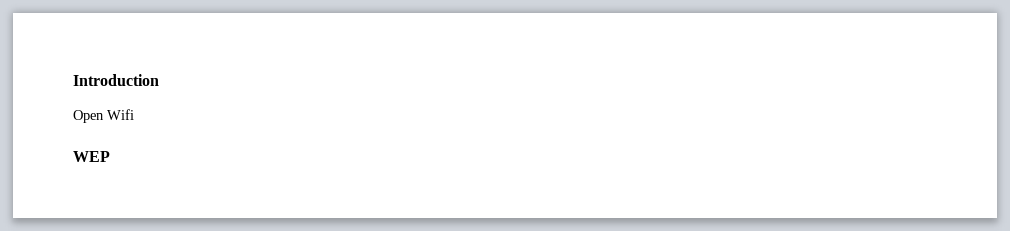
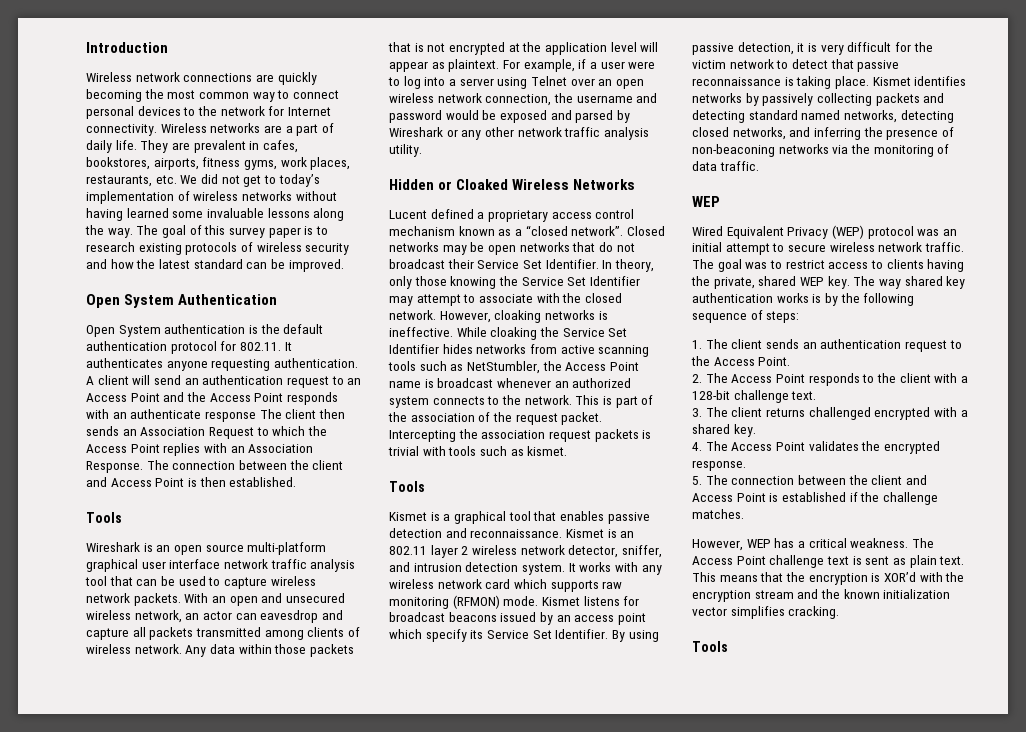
- Open Wifi
+ Wireless network connections are quickly becoming the most common way to connect personal devices to the network for Internet connectivity. Wireless networks are a part of daily life. They are prevalent in cafes, bookstores, airports, fitness gyms, work places, restaurants, etc. We did not get to today’s implementation of wireless networks without having learned some invaluable lessons along the way. The goal of this survey paper is to research existing protocols of wireless security and how the latest standard can be improved.
+ Open System Authentication
+ Open System authentication is the default authentication protocol for 802.11. It authenticates anyone requesting authentication. A client will send an authentication request to an Access Point and the Access Point responds with an authenticate response The client then sends an Association Request to which the Access Point replies with an Association Response. The connection between the client and Access Point is then established.
+ Tools
+ Wireshark is an open source multi-platform graphical user interface network traffic analysis tool that can be used to capture wireless network packets. With an open and unsecured wireless network, an actor can eavesdrop and capture all packets transmitted among clients of wireless network. Any data within those packets that is not encrypted at the application level will appear as plaintext. For example, if a user were to log into a server using Telnet over an open wireless network connection, the username and password would be exposed and parsed by Wireshark or any other network traffic analysis utility.
+ Hidden or Cloaked Wireless Networks
+ Lucent defined a proprietary access control mechanism known as a “closed network”. Closed networks may be open networks that do not broadcast their Service Set Identifier. In theory, only those knowing the Service Set Identifier may attempt to associate with the closed network. However, cloaking networks is ineffective. While cloaking the Service Set Identifier hides networks from active scanning tools such as NetStumbler, the Access Point name is broadcast whenever an authorized system connects to the network. This is part of the association of the request packet. Intercepting the association request packets is trivial with tools such as kismet.
+ Tools
+ Kismet is a graphical tool that enables passive detection and reconnaissance. Kismet is an 802.11 layer 2 wireless network detector, sniffer, and intrusion detection system. It works with any wireless network card which supports raw monitoring (RFMON) mode. Kismet listens for broadcast beacons issued by an access point which specify its Service Set Identifier. By using passive detection, it is very difficult for the victim network to detect that passive reconnaissance is taking place. Kismet identifies networks by passively collecting packets and detecting standard named networks, detecting closed networks, and inferring the presence of non-beaconing networks via the monitoring of data traffic.
  WEP
+ Wired Equivalent Privacy (WEP) protocol was an initial attempt to secure wireless network traffic. The goal was to restrict access to clients having the private, shared WEP key. The way shared key authentication works is by the following sequence of steps:
+ 1. The client sends an authentication request to the Access Point.
+ 2. The Access Point responds to the client with a 128-bit challenge text.
+ 3. The client returns challenged encrypted with a shared key.
+ 4. The Access Point validates the encrypted response.
+ 5. The connection between the client and Access Point is established if the challenge matches.
+ However, WEP has a critical weakness. The Access Point challenge text is sent as plain text. This means that the encryption is XOR’d with the encryption stream and the known initialization vector simplifies cracking.
+ Tools

